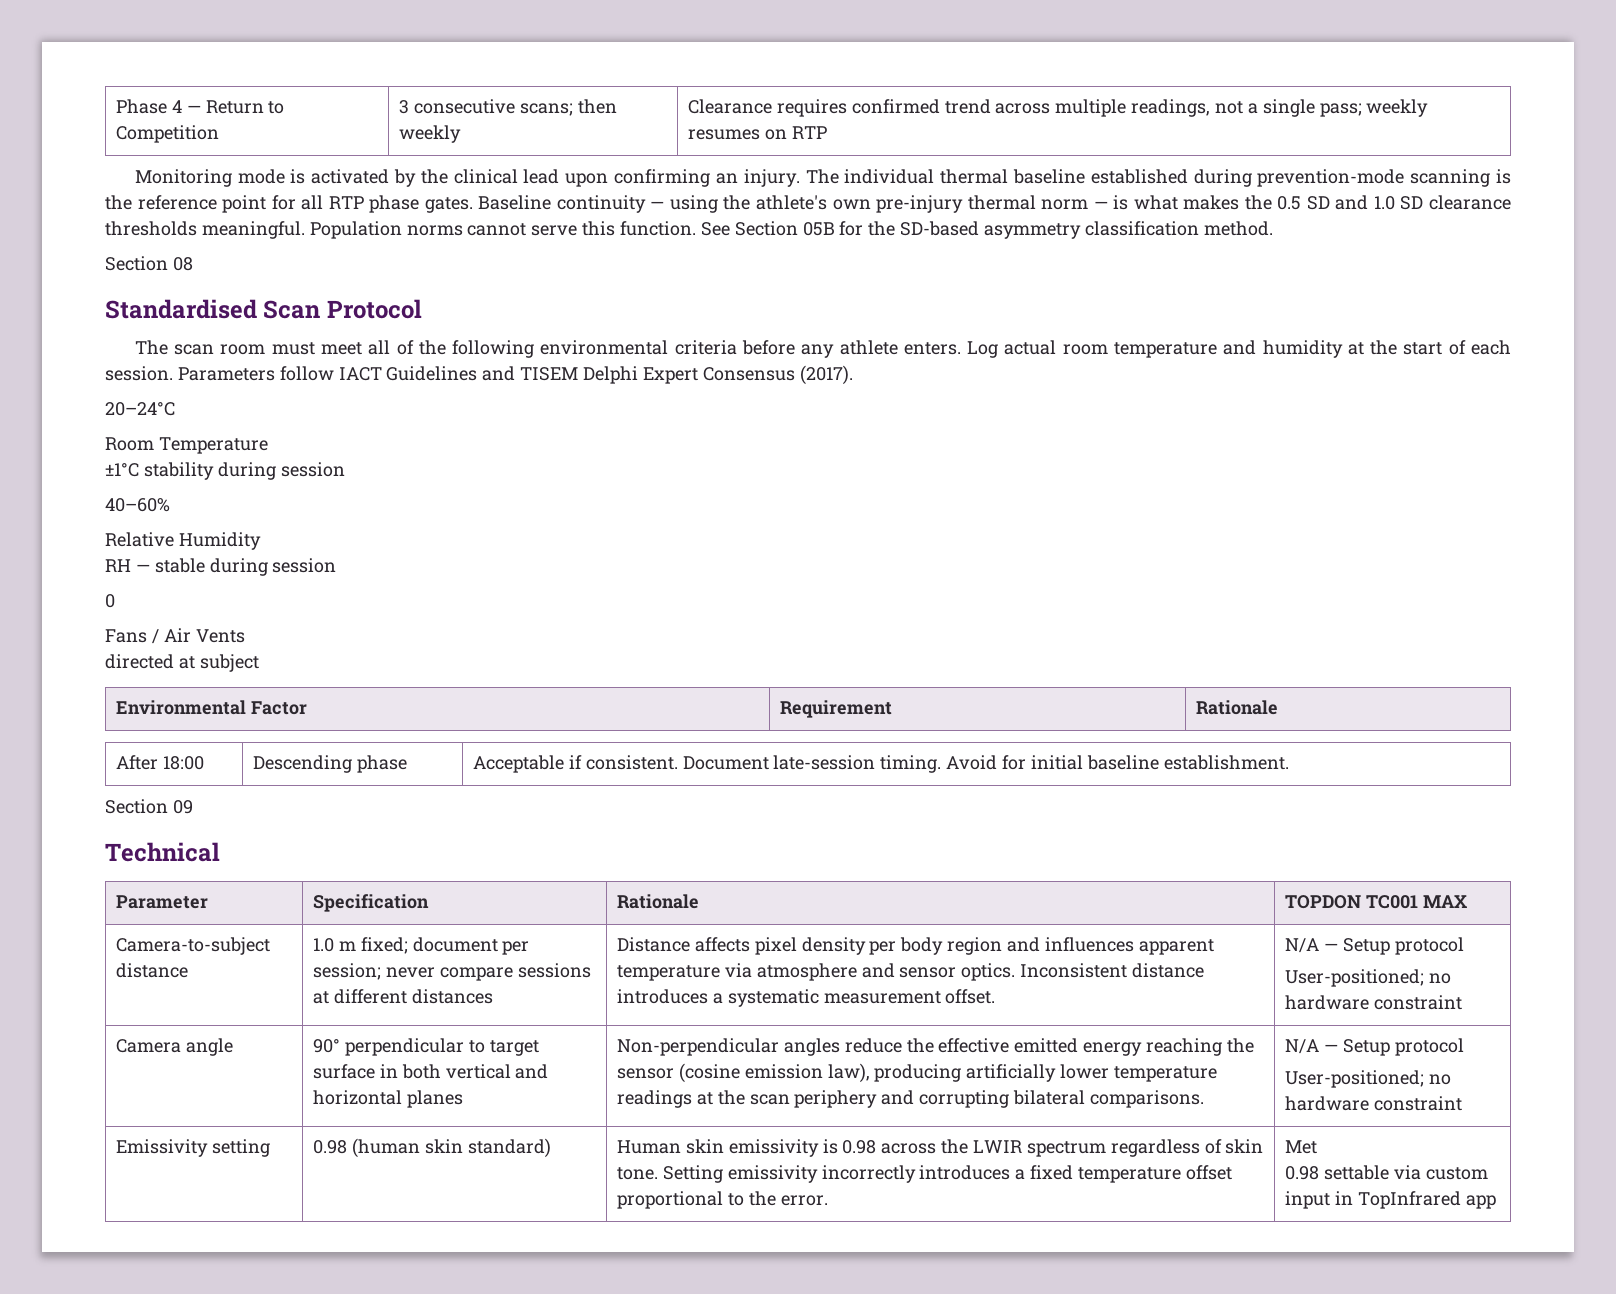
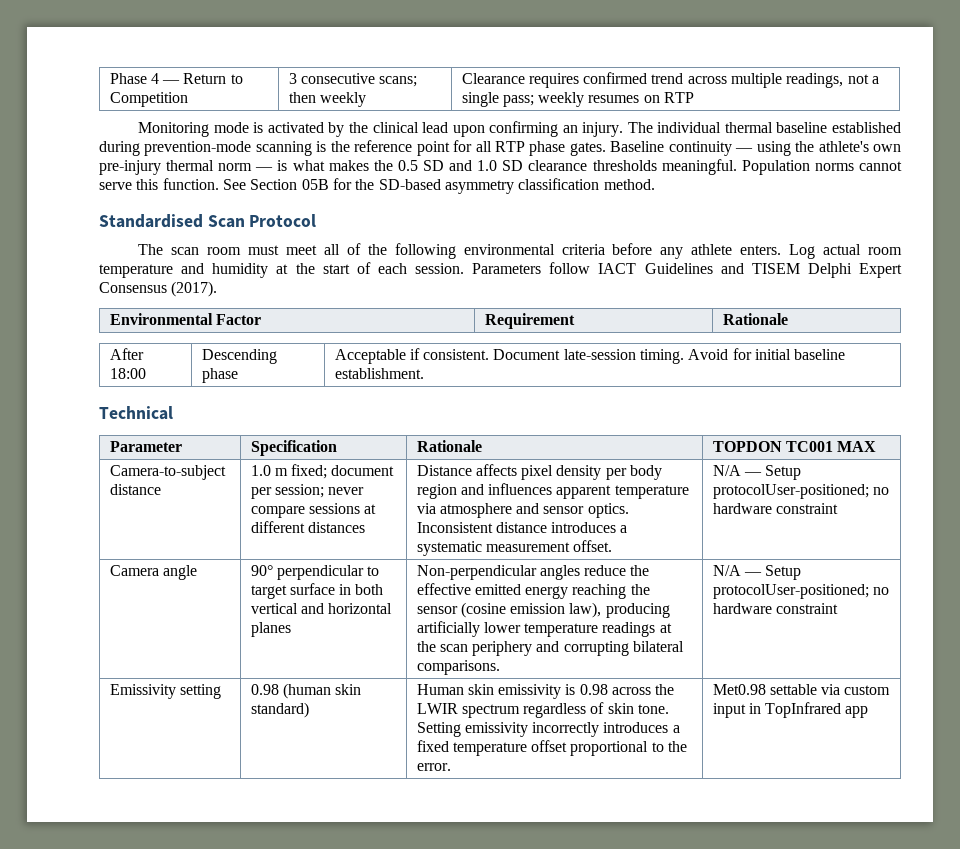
- Section 08
- 20–24°C
- Room Temperature
- ±1°C stability during session
- 40–60%
- Relative Humidity
- RH — stable during session
- 0
- Fans / Air Vents
- directed at subject
- Section 09
- Inconsistent distance introduces a systematic measurement offset. | N/A — Setup protocol
- User-positioned; no hardware constraint
+ Inconsistent distance introduces a systematic measurement offset. | N/A — Setup protocolUser-positioned; no hardware constraint
- Non-perpendicular angles reduce the effective emitted energy reaching the sensor (cosine emission law), producing artificially lower temperature readings at the scan periphery and corrupting bilateral comparisons. | N/A — Setup protocol
- User-positioned; no hardware constraint
+ Non-perpendicular angles reduce the effective emitted energy reaching the sensor (cosine emission law), producing artificially lower temperature readings at the scan periphery and corrupting bilateral comparisons. | N/A — Setup protocolUser-positioned; no hardware constraint
- Emissivity setting | 0.98 (human skin standard) | Human skin emissivity is 0.98 across the LWIR spectrum regardless of skin tone. Setting emissivity incorrectly introduces a fixed temperature offset proportional to the error. | Met
- 0.98 settable via custom input in TopInfrared app
+ Emissivity setting | 0.98 (human skin standard) | Human skin emissivity is 0.98 across the LWIR spectrum regardless of skin tone. Setting emissivity incorrectly introduces a fixed temperature offset proportional to the error. | Met0.98 settable via custom input in TopInfrared app

